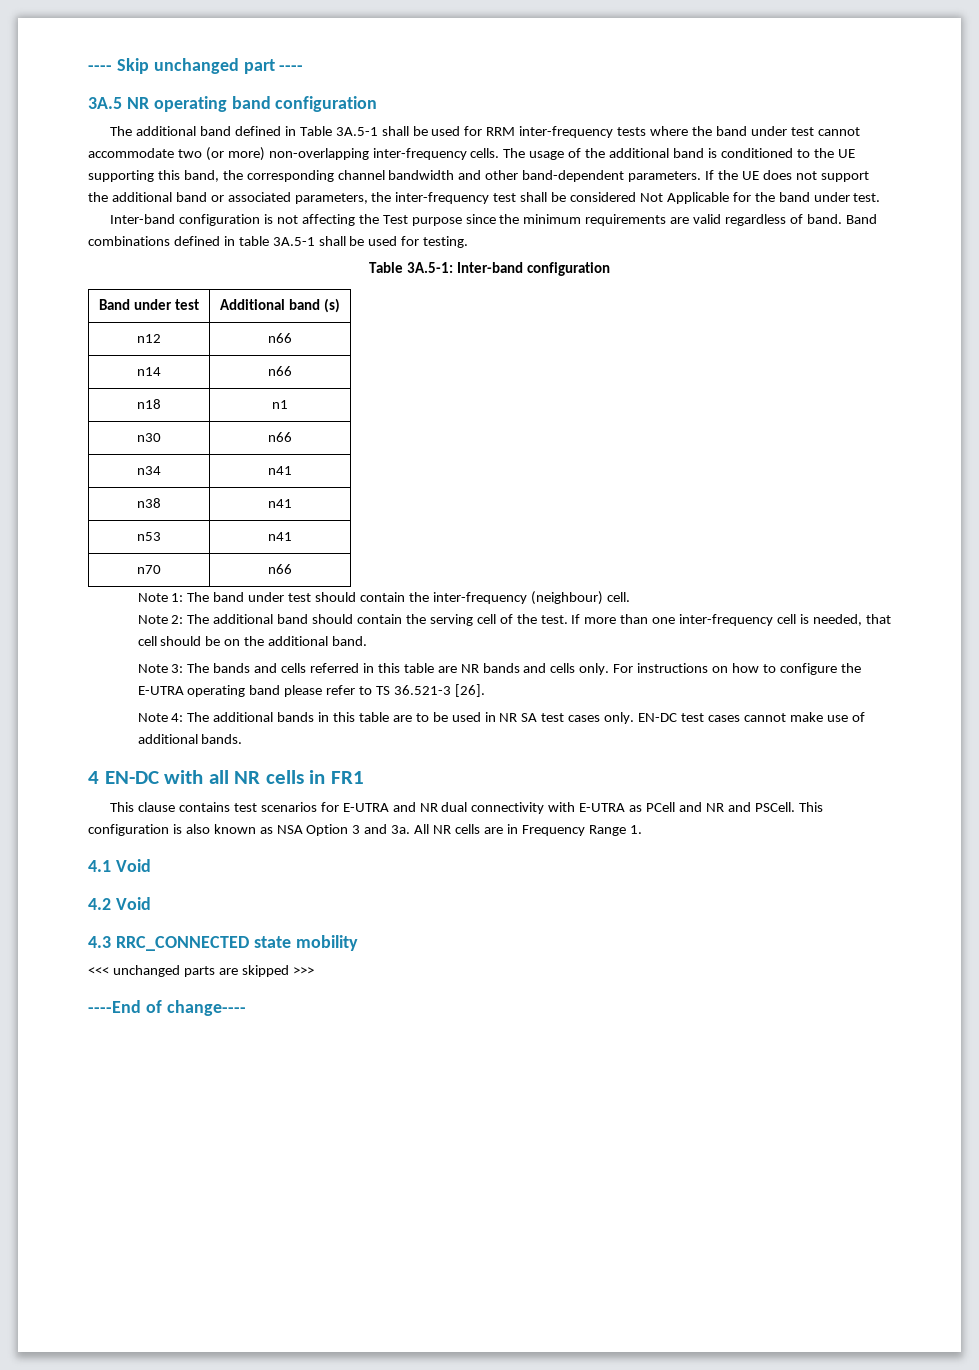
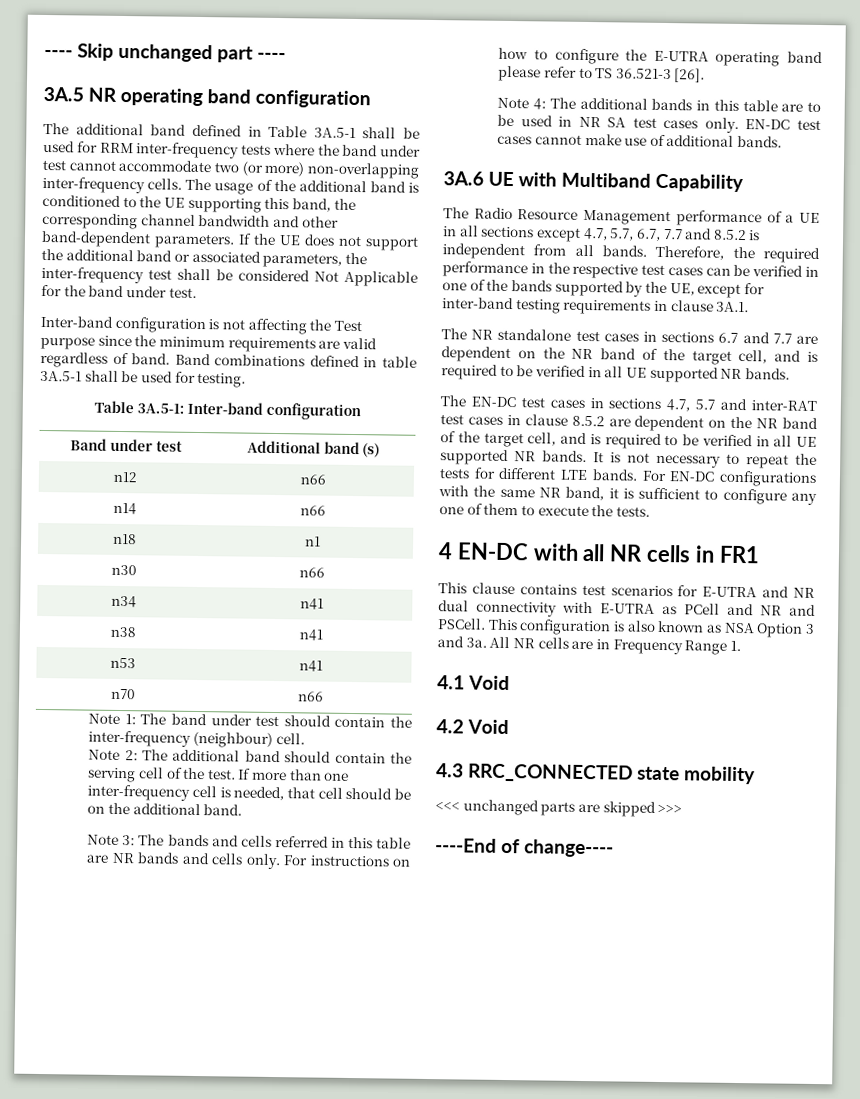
+ 3A.6 UE with Multiband Capability
+ The Radio Resource Management performance of a UE in all sections except 4.7, 5.7, 6.7, 7.7 and 8.5.2 is independent from all bands. Therefore, the required performance in the respective test cases can be verified in one of the bands supported by the UE, except for inter-band testing requirements in clause 3A.1.
+ The NR standalone test cases in sections 6.7 and 7.7 are dependent on the NR band of the target cell, and is required to be verified in all UE supported NR bands.
+ The EN-DC test cases in sections 4.7, 5.7 and inter-RAT test cases in clause 8.5.2 are dependent on the NR band of the target cell, and is required to be verified in all UE supported NR bands. It is not necessary to repeat the tests for different LTE bands. For EN-DC configurations with the same NR band, it is sufficient to configure any one of them to execute the tests.

